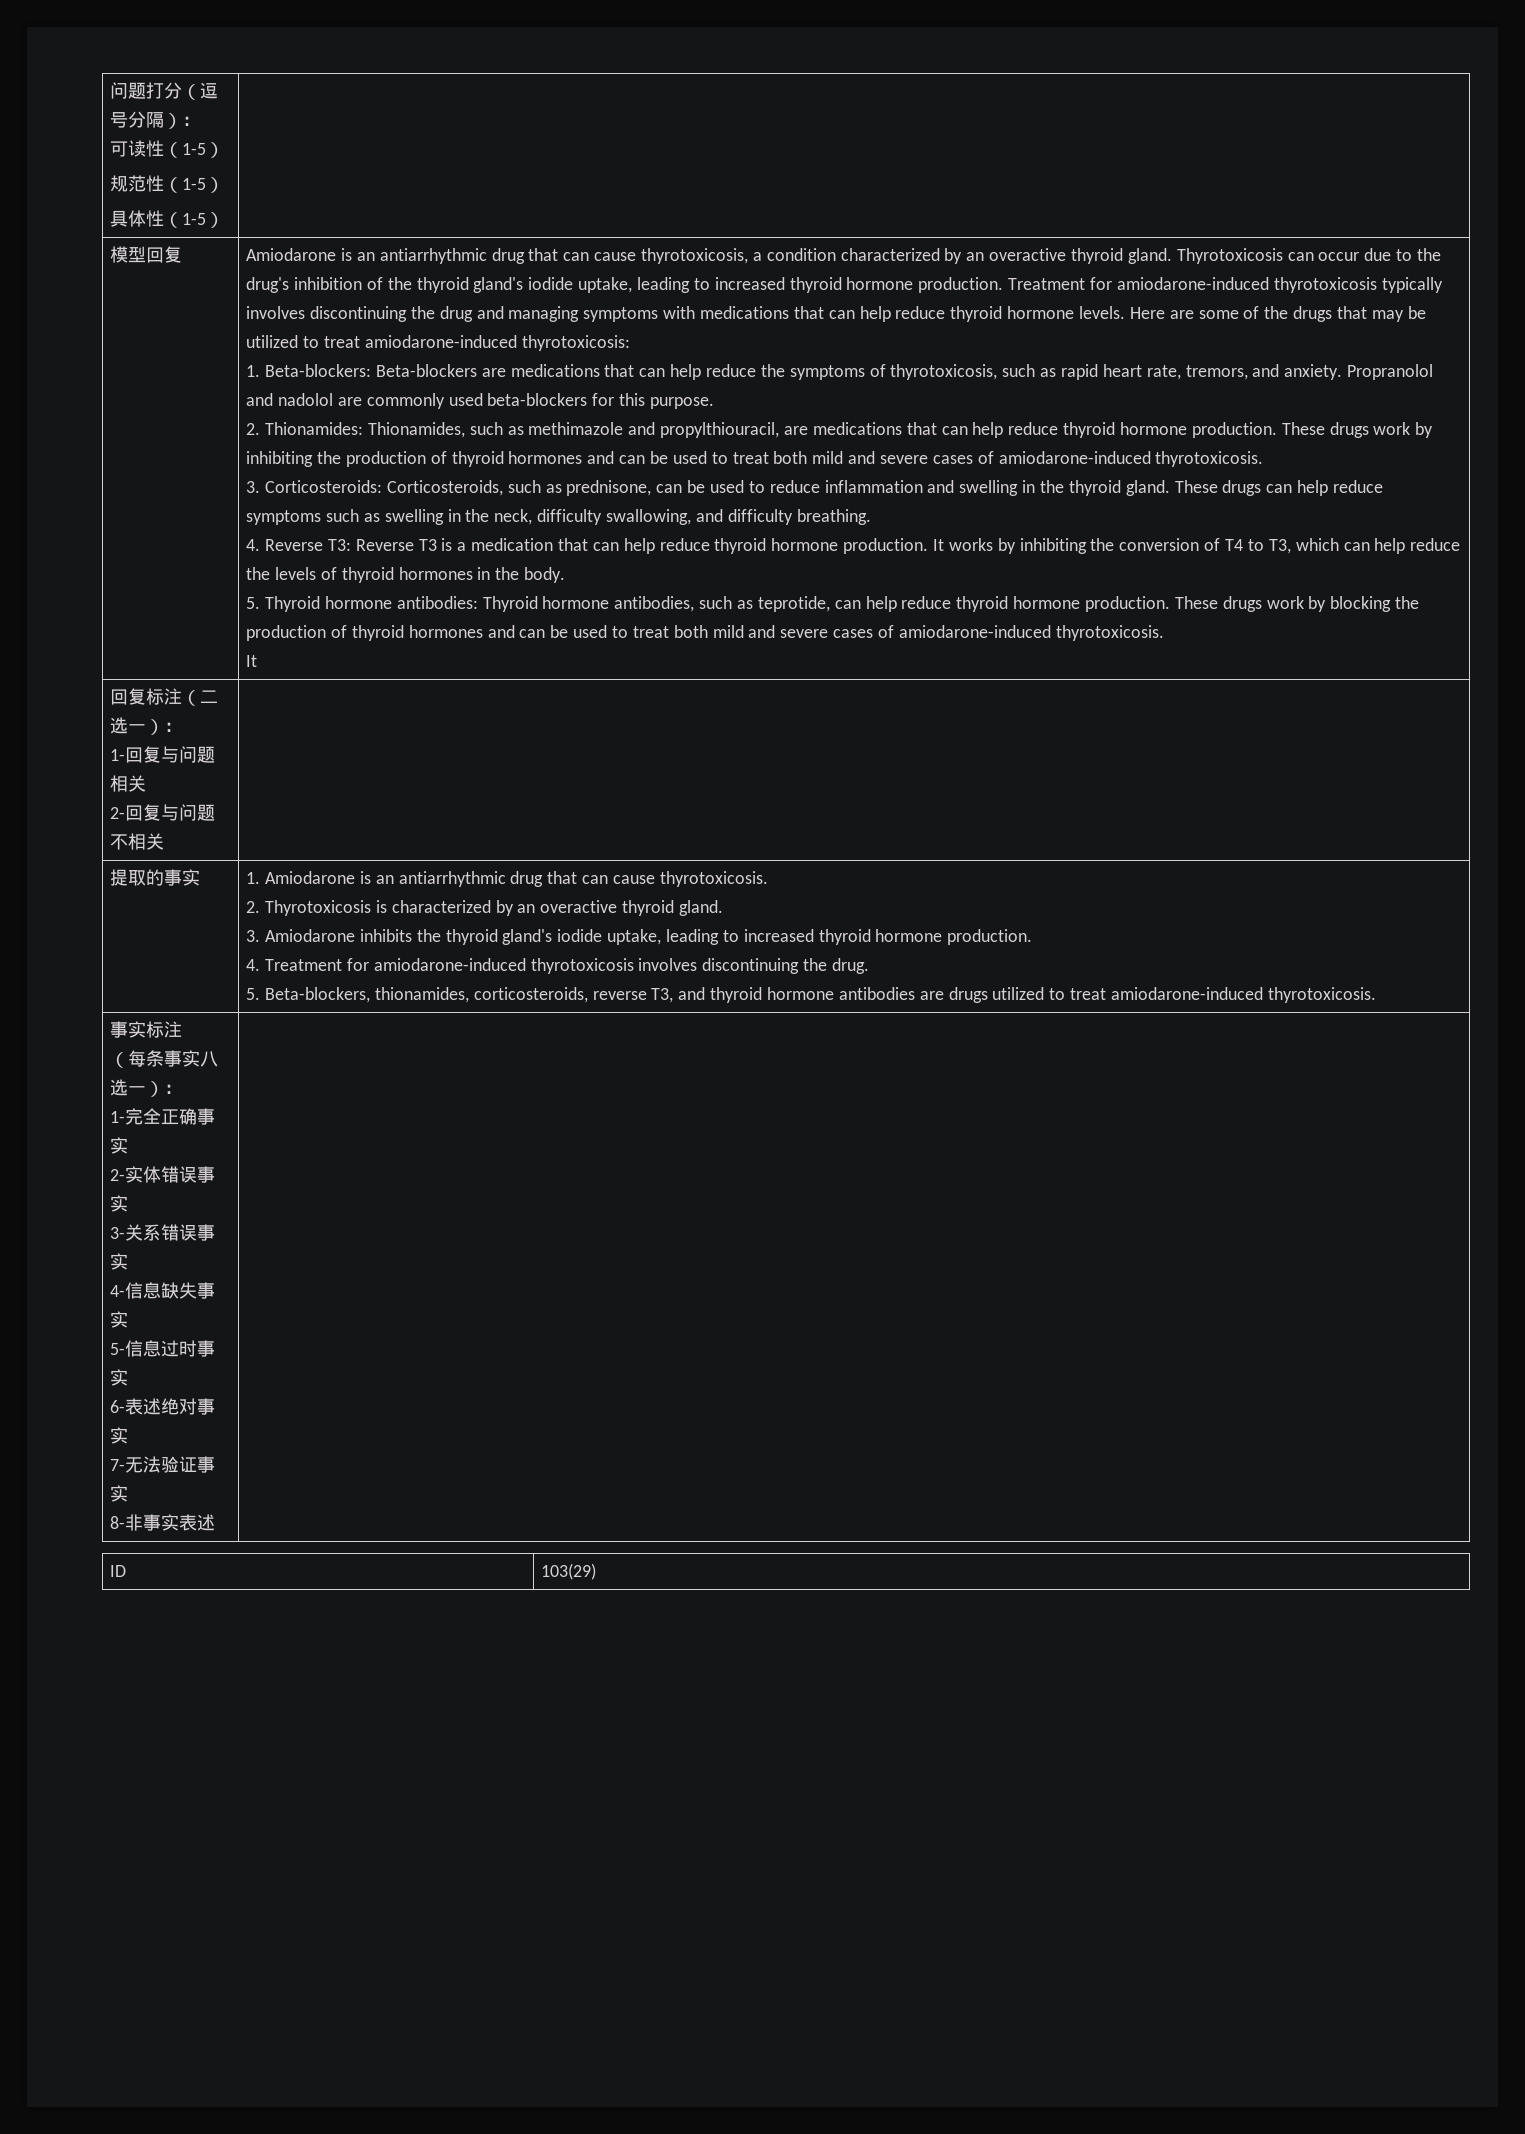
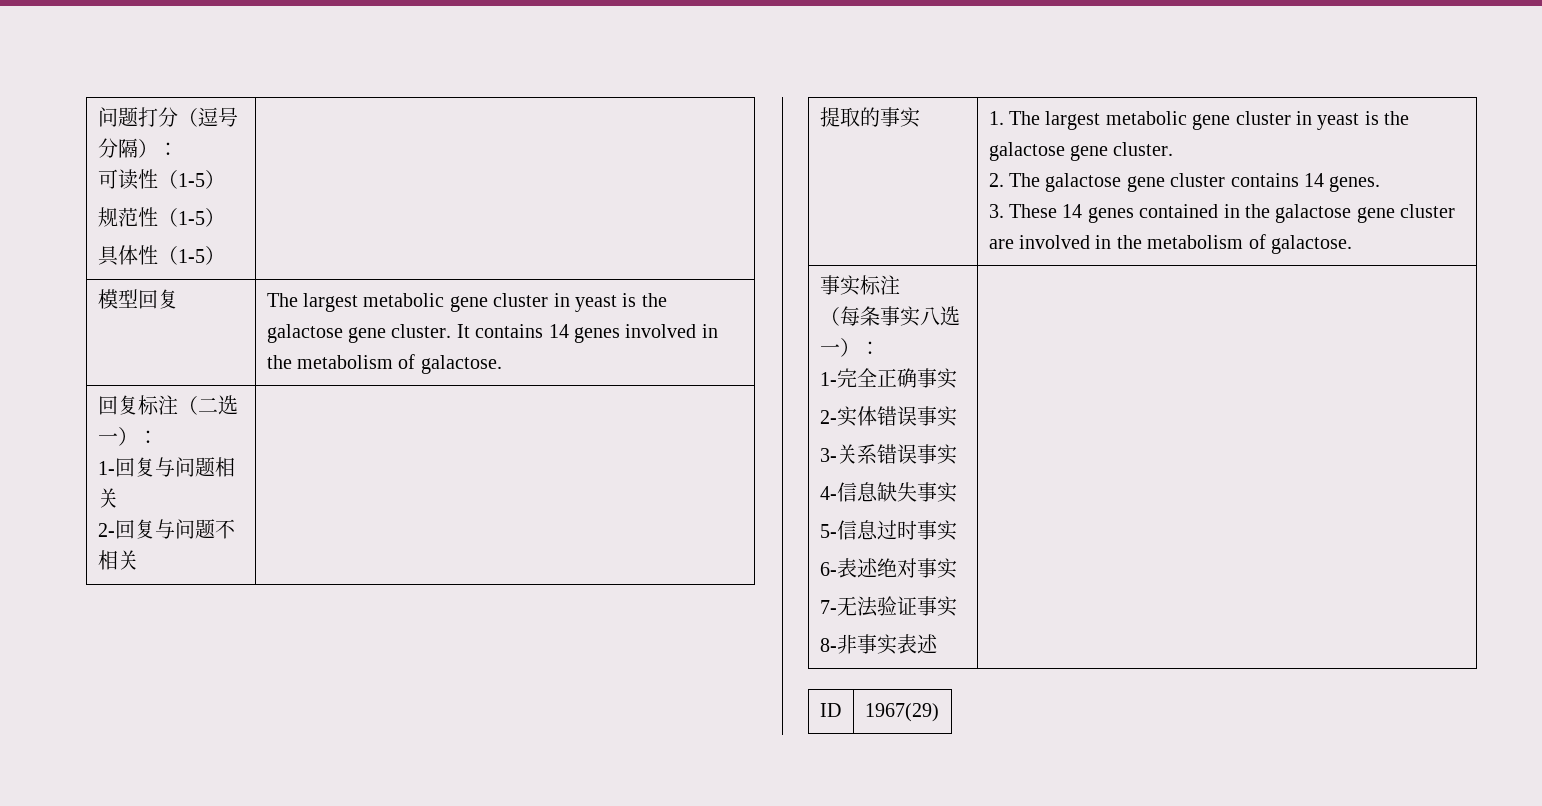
- Amiodarone is an antiarrhythmic drug that can cause thyrotoxicosis, a condition characterized by an overactive thyroid gland. Thyrotoxicosis can occur due to the drug's inhibition of the thyroid gland's iodide uptake, leading to increased thyroid hormone production. Treatment for amiodarone-induced thyrotoxicosis typically involves discontinuing the drug and managing symptoms with medications that can help reduce thyroid hormone levels. Here are some of the drugs that may be utilized to treat amiodarone-induced thyrotoxicosis:
- 1. Beta-blockers: Beta-blockers are medications that can help reduce the symptoms of thyrotoxicosis, such as rapid heart rate, tremors, and anxiety. Propranolol and nadolol are commonly used beta-blockers for this purpose.
- 2. Thionamides: Thionamides, such as methimazole and propylthiouracil, are medications that can help reduce thyroid hormone production. These drugs work by inhibiting the production of thyroid hormones and can be used to treat both mild and severe cases of amiodarone-induced thyrotoxicosis.
- 3. Corticosteroids: Corticosteroids, such as prednisone, can be used to reduce inflammation and swelling in the thyroid gland. These drugs can help reduce symptoms such as swelling in the neck, difficulty swallowing, and difficulty breathing.
- 4. Reverse T3: Reverse T3 is a medication that can help reduce thyroid hormone production. It works by inhibiting the conversion of T4 to T3, which can help reduce the levels of thyroid hormones in the body.
- 5. Thyroid hormone antibodies: Thyroid hormone antibodies, such as teprotide, can help reduce thyroid hormone production. These drugs work by blocking the production of thyroid hormones and can be used to treat both mild and severe cases of amiodarone-induced thyrotoxicosis.
- It
+ The largest metabolic gene cluster in yeast is the galactose gene cluster. It contains 14 genes involved in the metabolism of galactose.
- 1. Amiodarone is an antiarrhythmic drug that can cause thyrotoxicosis.
- 2. Thyrotoxicosis is characterized by an overactive thyroid gland.
- 3. Amiodarone inhibits the thyroid gland's iodide uptake, leading to increased thyroid hormone production.
- 4. Treatment for amiodarone-induced thyrotoxicosis involves discontinuing the drug.
- 5. Beta-blockers, thionamides, corticosteroids, reverse T3, and thyroid hormone antibodies are drugs utilized to treat amiodarone-induced thyrotoxicosis.
+ 1. The largest metabolic gene cluster in yeast is the galactose gene cluster.
+ 2. The galactose gene cluster contains 14 genes.
+ 3. These 14 genes contained in the galactose gene cluster are involved in the metabolism of galactose.
- ID | 103(29)
+ ID | 1967(29)

